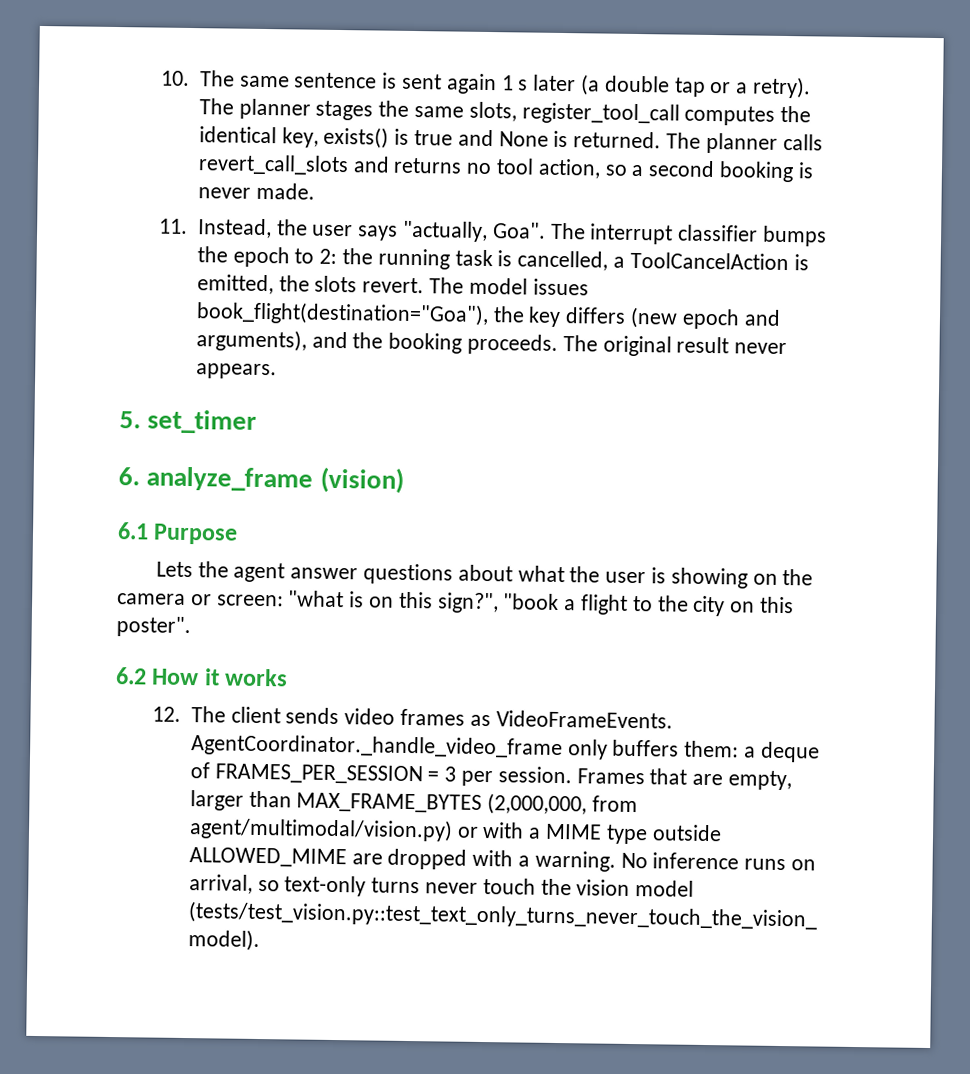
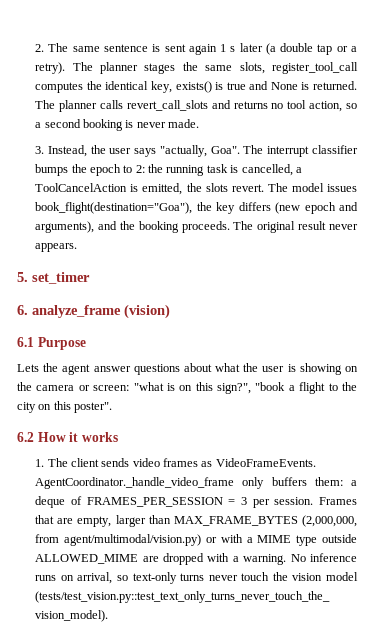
- 10. The same sentence is sent again 1 s later (a double tap or a retry).
+ 2. The same sentence is sent again 1 s later (a double tap or a retry).
- 11. Instead, the user says "actually, Goa".
+ 3. Instead, the user says "actually, Goa".
- 12. The client sends video frames as VideoFrameEvents.
+ 1. The client sends video frames as VideoFrameEvents.

